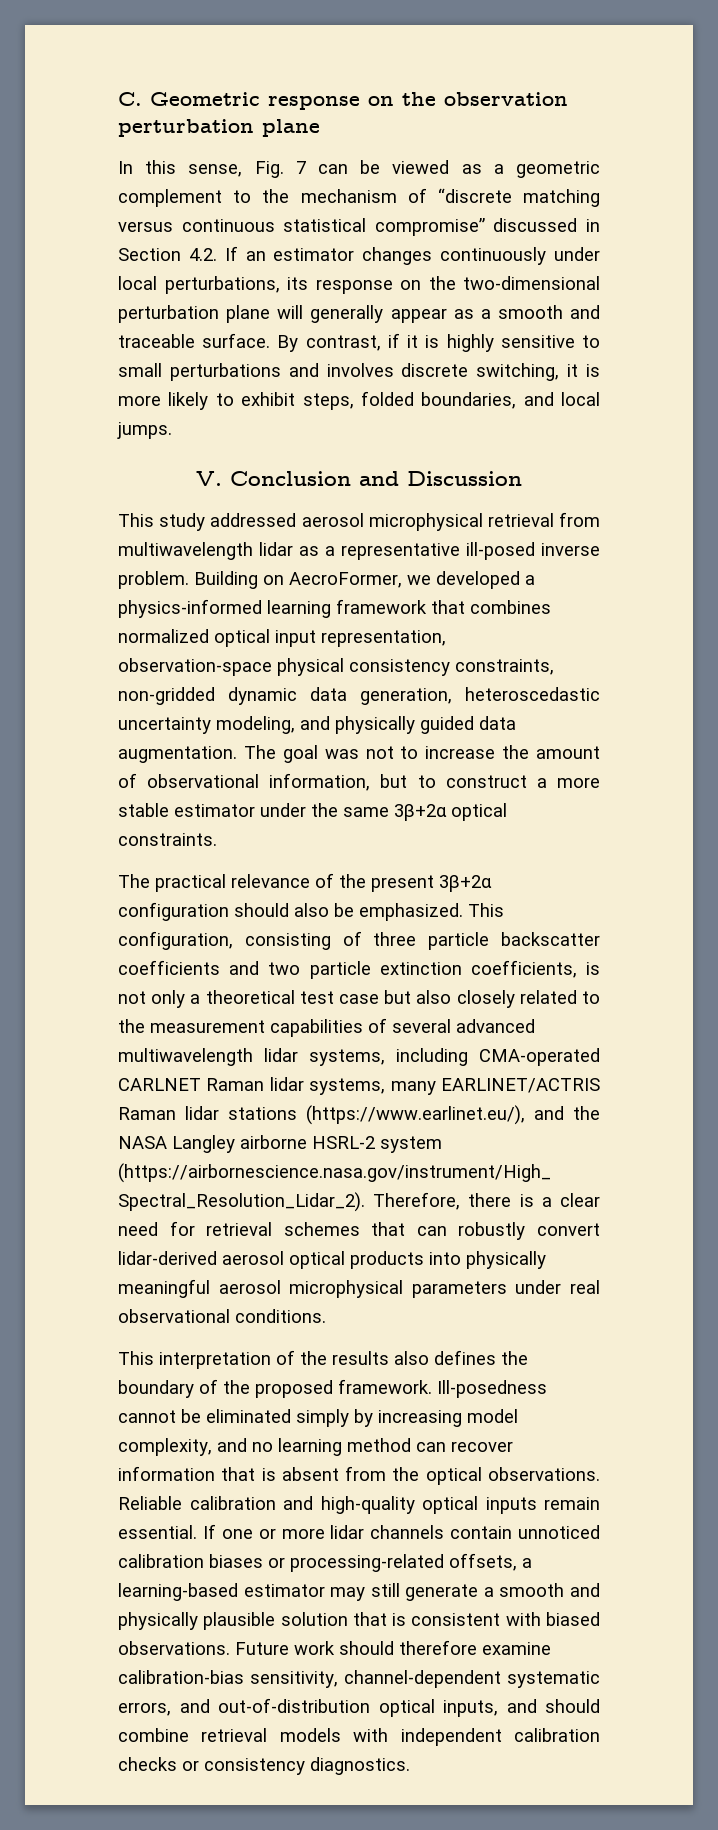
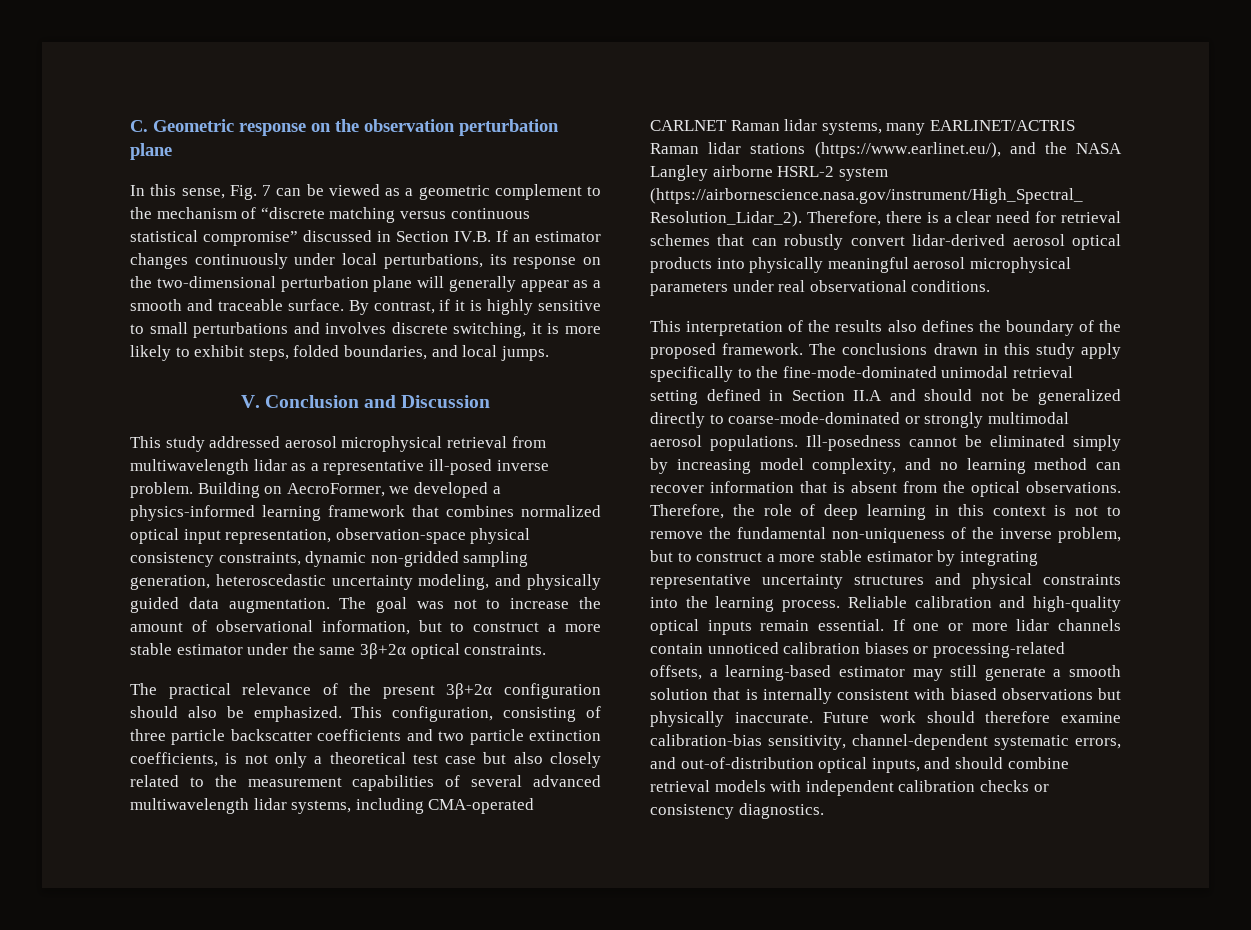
- In this sense, Fig. 7 can be viewed as a geometric complement to the mechanism of “discrete matching versus continuous statistical compromise” discussed in Section 4.2. If an estimator changes continuously under local perturbations, its response on the two-dimensional perturbation plane will generally appear as a smooth and traceable surface.
+ In this sense, Fig. 7 can be viewed as a geometric complement to the mechanism of “discrete matching versus continuous statistical compromise” discussed in Section IV.B. If an estimator changes continuously under local perturbations, its response on the two-dimensional perturbation plane will generally appear as a smooth and traceable surface.
- Building on AecroFormer, we developed a physics-informed learning framework that combines normalized optical input representation, observation-space physical consistency constraints, non-gridded dynamic data generation, heteroscedastic uncertainty modeling, and physically guided data augmentation.
+ Building on AecroFormer, we developed a physics-informed learning framework that combines normalized optical input representation, observation-space physical consistency constraints, dynamic non-gridded sampling generation, heteroscedastic uncertainty modeling, and physically guided data augmentation.
+ The conclusions drawn in this study apply specifically to the fine-mode-dominated unimodal retrieval setting defined in Section II.A and should not be generalized directly to coarse-mode-dominated or strongly multimodal aerosol populations.
+ Therefore, the role of deep learning in this context is not to remove the fundamental non-uniqueness of the inverse problem, but to construct a more stable estimator by integrating representative uncertainty structures and physical constraints into the learning process.
- If one or more lidar channels contain unnoticed calibration biases or processing-related offsets, a learning-based estimator may still generate a smooth and physically plausible solution that is consistent with biased observations.
+ If one or more lidar channels contain unnoticed calibration biases or processing-related offsets, a learning-based estimator may still generate a smooth solution that is internally consistent with biased observations but physically inaccurate.

